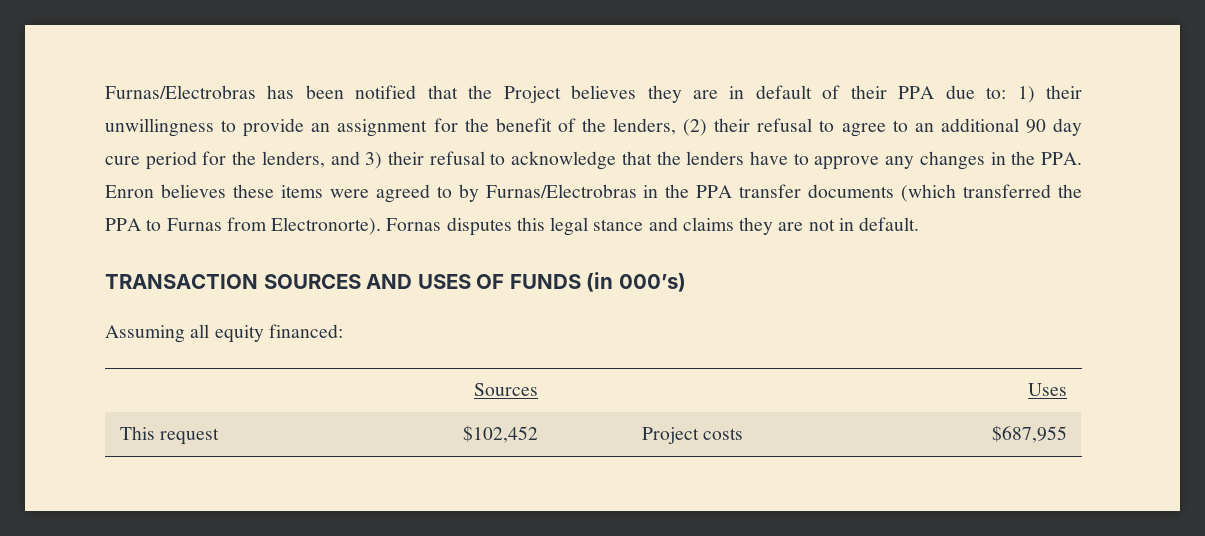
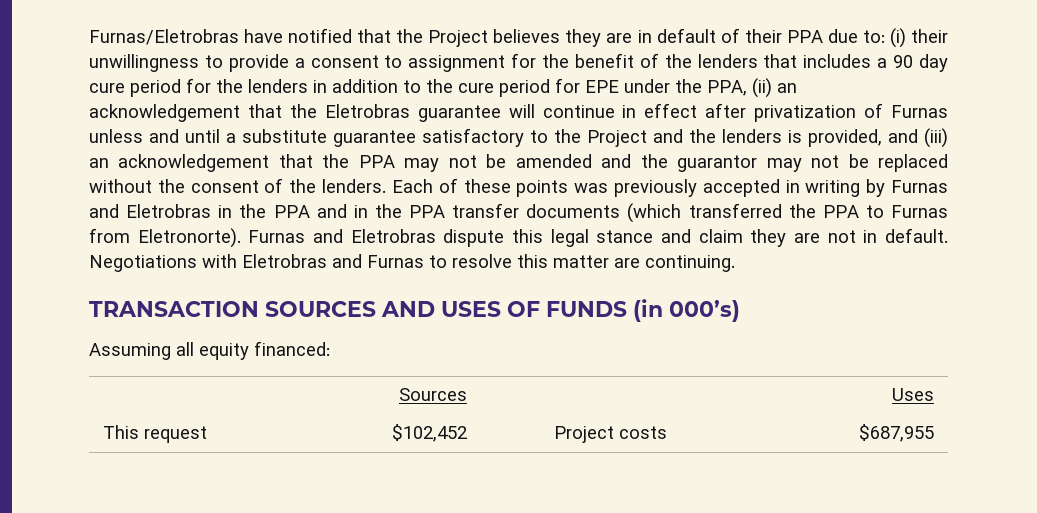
- Furnas/Electrobras has been notified that the Project believes they are in default of their PPA due to: 1) their unwillingness to provide an assignment for the benefit of the lenders, (2) their refusal to agree to an additional 90 day cure period for the lenders, and 3) their refusal to acknowledge that the lenders have to approve any changes in the PPA. Enron believes these items were agreed to by Furnas/Electrobras in the PPA transfer documents (which transferred the PPA to Furnas from Electronorte). Fornas disputes this legal stance and claims they are not in default.
+ Furnas/Eletrobras have notified that the Project believes they are in default of their PPA due to: (i) their unwillingness to provide a consent to assignment for the benefit of the lenders that includes a 90 day cure period for the lenders in addition to the cure period for EPE under the PPA, (ii) an acknowledgement that the Eletrobras guarantee will continue in effect after privatization of Furnas unless and until a substitute guarantee satisfactory to the Project and the lenders is provided, and (iii) an acknowledgement that the PPA may not be amended and the guarantor may not be replaced without the consent of the lenders. Each of these points was previously accepted in writing by Furnas and Eletrobras in the PPA and in the PPA transfer documents (which transferred the PPA to Furnas from Eletronorte). Furnas and Eletrobras dispute this legal stance and claim they are not in default. Negotiations with Eletrobras and Furnas to resolve this matter are continuing.

